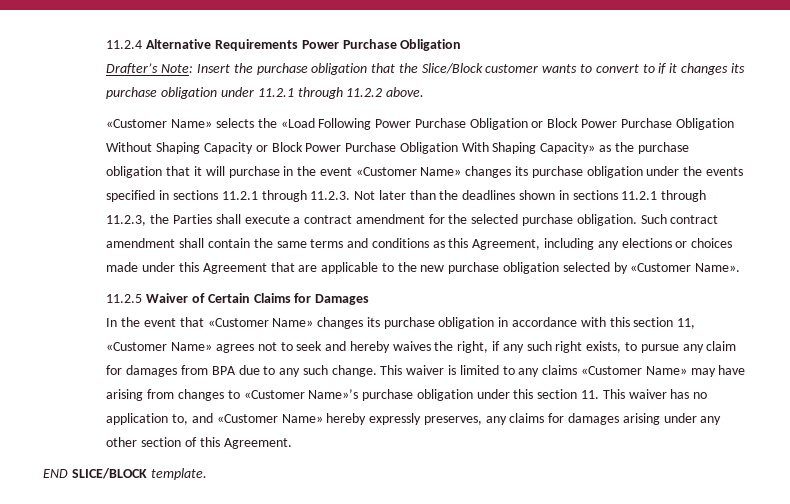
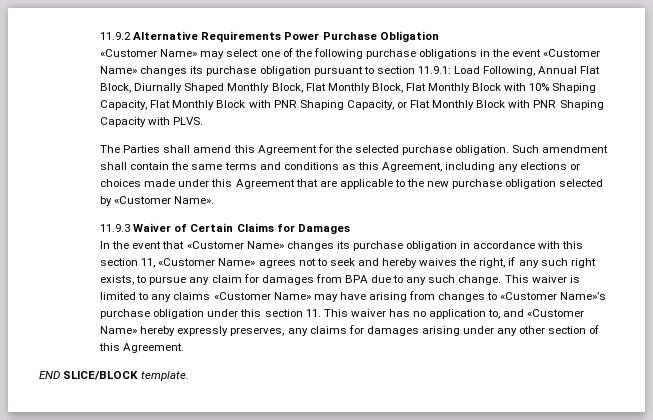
- 11.2.4 Alternative Requirements Power Purchase Obligation
+ 11.9.2 Alternative Requirements Power Purchase Obligation
- Drafter’s Note: Insert the purchase obligation that the Slice/Block customer wants to convert to if it changes its purchase obligation under 11.2.1 through 11.2.2 above.
- «Customer Name» selects the «Load Following Power Purchase Obligation or Block Power Purchase Obligation Without Shaping Capacity or Block Power Purchase Obligation With Shaping Capacity» as the purchase obligation that it will purchase in the event «Customer Name» changes its purchase obligation under the events specified in sections 11.2.1 through 11.2.3. Not later than the deadlines shown in sections 11.2.1 through 11.2.3, the Parties shall execute a contract amendment for the selected purchase obligation.
+ «Customer Name» may select one of the following purchase obligations in the event «Customer Name» changes its purchase obligation pursuant to section 11.9.1: Load Following, Annual Flat Block, Diurnally Shaped Monthly Block, Flat Monthly Block, Flat Monthly Block with 10% Shaping Capacity, Flat Monthly Block with PNR Shaping Capacity, or Flat Monthly Block with PNR Shaping Capacity with PLVS.
+ The Parties shall amend this Agreement for the selected purchase obligation.
- Such contract amendment shall contain the same terms and conditions as this Agreement, including any elections or choices made under this Agreement that are applicable to the new purchase obligation selected by «Customer Name».
+ Such amendment shall contain the same terms and conditions as this Agreement, including any elections or choices made under this Agreement that are applicable to the new purchase obligation selected by «Customer Name».
- 11.2.5 Waiver of Certain Claims for Damages
+ 11.9.3 Waiver of Certain Claims for Damages

